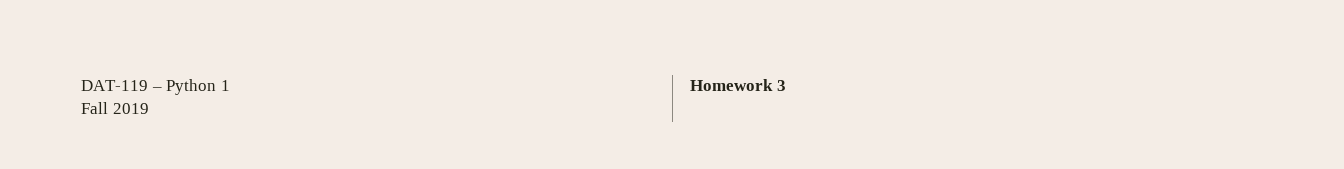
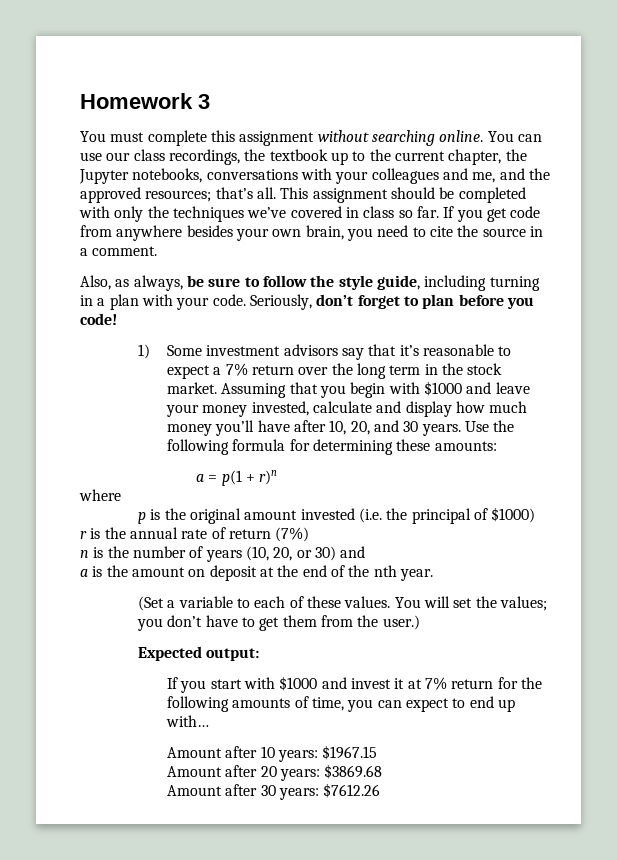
- DAT-119 – Python 1
- Fall 2019
  Homework 3
+ You must complete this assignment without searching online. You can use our class recordings, the textbook up to the current chapter, the Jupyter notebooks, conversations with your colleagues and me, and the approved resources; that’s all. This assignment should be completed with only the techniques we’ve covered in class so far. If you get code from anywhere besides your own brain, you need to cite the source in a comment.
+ Also, as always, be sure to follow the style guide, including turning in a plan with your code. Seriously, don’t forget to plan before you code!
+ 1) Some investment advisors say that it’s reasonable to expect a 7% return over the long term in the stock market. Assuming that you begin with $1000 and leave your money invested, calculate and display how much money you’ll have after 10, 20, and 30 years. Use the following formula for determining these amounts:
+ a = p(1 + r)n
+ where
+ p is the original amount invested (i.e. the principal of $1000)
+ r is the annual rate of return (7%)
+ n is the number of years (10, 20, or 30) and
+ a is the amount on deposit at the end of the nth year.
+ (Set a variable to each of these values. You will set the values; you don’t have to get them from the user.)
+ Expected output:
+ If you start with $1000 and invest it at 7% return for the following amounts of time, you can expect to end up with…
+ Amount after 10 years: $1967.15
+ Amount after 20 years: $3869.68
+ Amount after 30 years: $7612.26

